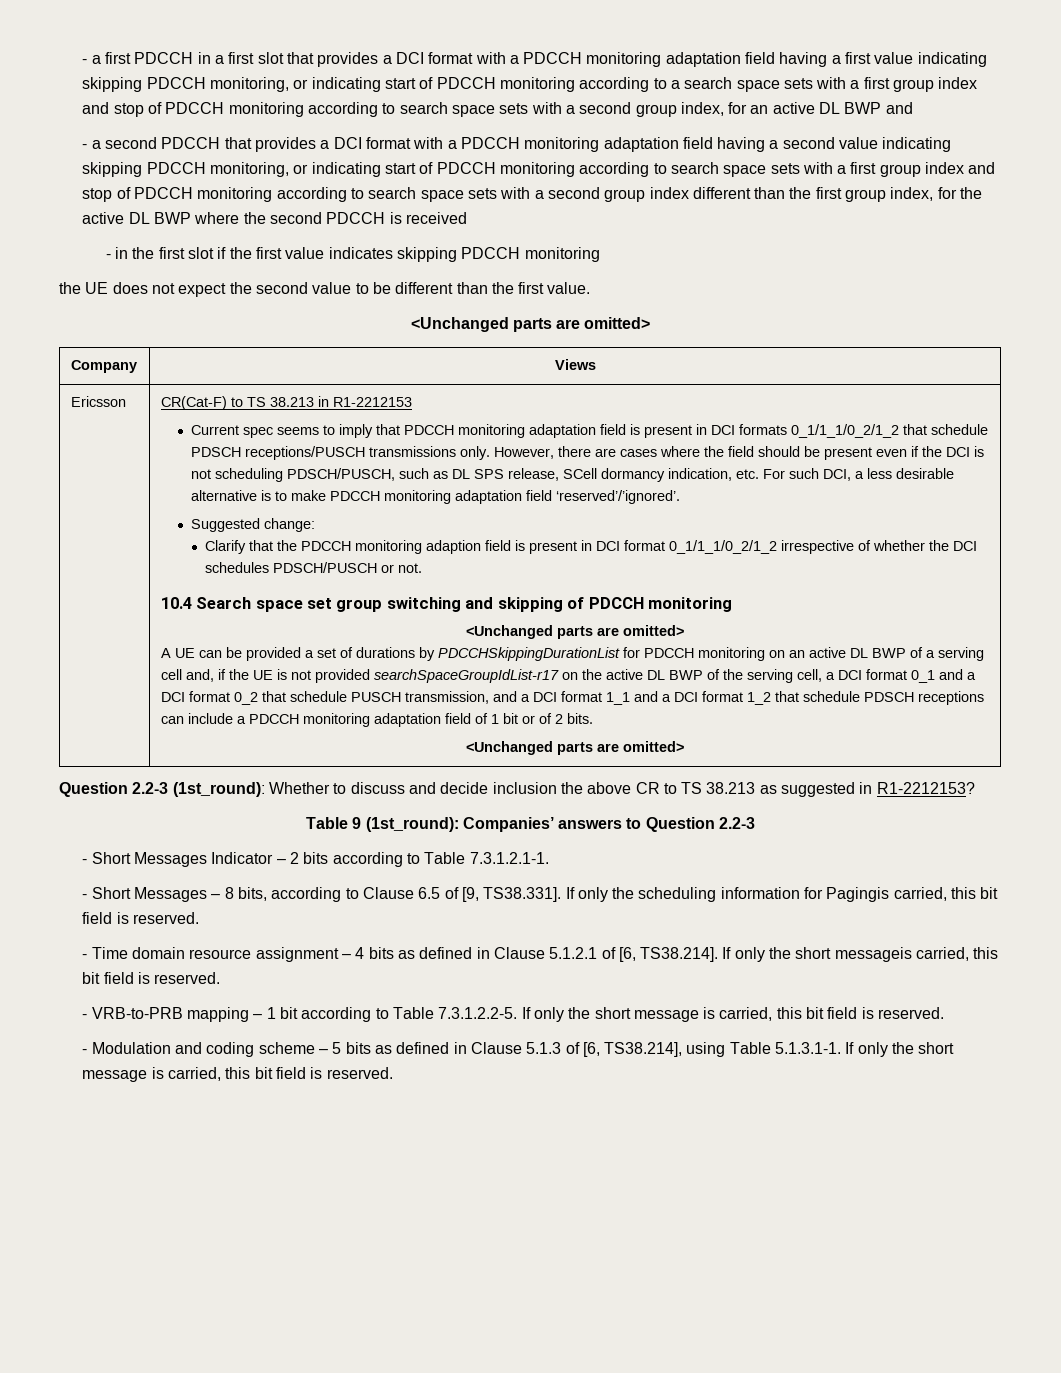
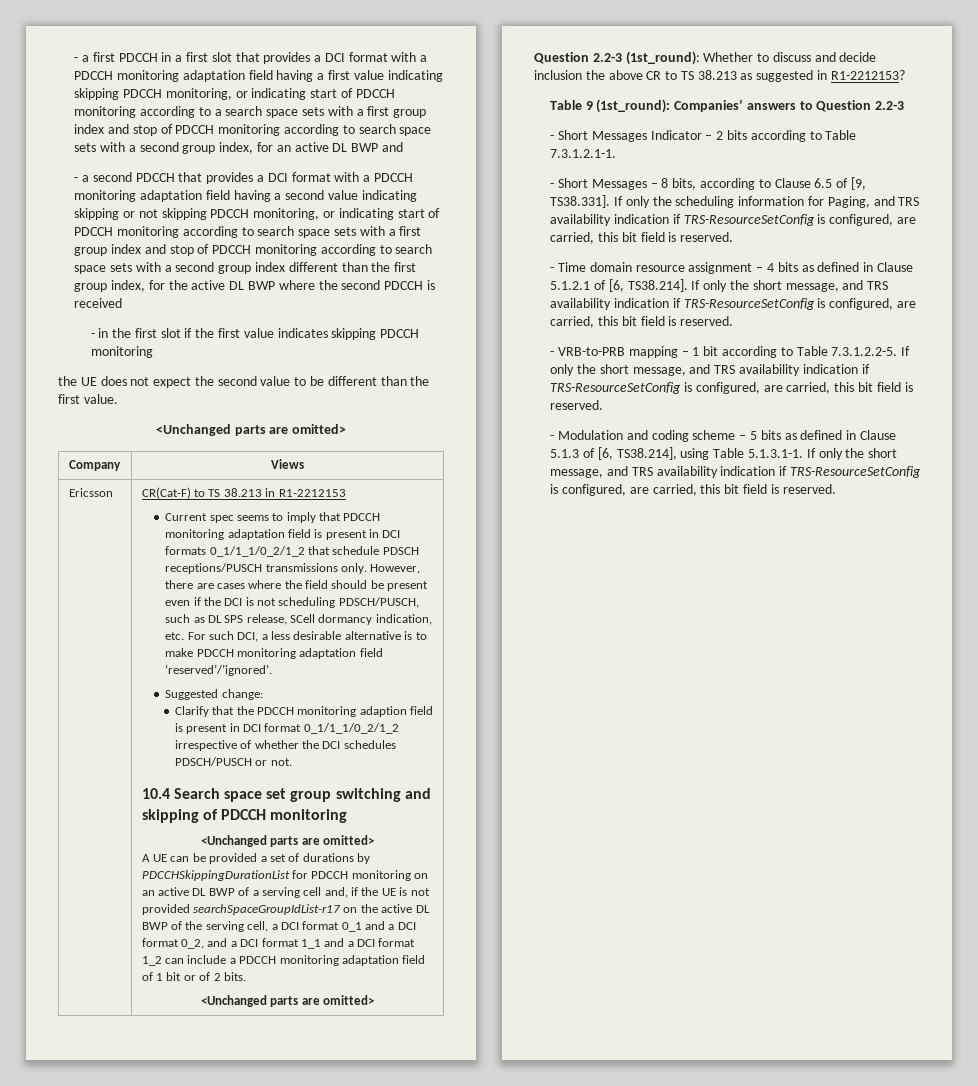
- - a second PDCCH that provides a DCI format with a PDCCH monitoring adaptation field having a second value indicating skipping PDCCH monitoring, or indicating start of PDCCH monitoring according to search space sets with a first group index and stop of PDCCH monitoring according to search space sets with a second group index different than the first group index, for the active DL BWP where the second PDCCH is received
+ - a second PDCCH that provides a DCI format with a PDCCH monitoring adaptation field having a second value indicating skipping or not skipping PDCCH monitoring, or indicating start of PDCCH monitoring according to search space sets with a first group index and stop of PDCCH monitoring according to search space sets with a second group index different than the first group index, for the active DL BWP where the second PDCCH is received
- A UE can be provided a set of durations by PDCCHSkippingDurationList for PDCCH monitoring on an active DL BWP of a serving cell and, if the UE is not provided searchSpaceGroupIdList-r17 on the active DL BWP of the serving cell, a DCI format 0_1 and a DCI format 0_2 that schedule PUSCH transmission, and a DCI format 1_1 and a DCI format 1_2 that schedule PDSCH receptions can include a PDCCH monitoring adaptation field of 1 bit or of 2 bits.
+ A UE can be provided a set of durations by PDCCHSkippingDurationList for PDCCH monitoring on an active DL BWP of a serving cell and, if the UE is not provided searchSpaceGroupIdList-r17 on the active DL BWP of the serving cell, a DCI format 0_1 and a DCI format 0_2, and a DCI format 1_1 and a DCI format 1_2 can include a PDCCH monitoring adaptation field of 1 bit or of 2 bits.
- - Short Messages – 8 bits, according to Clause 6.5 of [9, TS38.331]. If only the scheduling information for Pagingis carried, this bit field is reserved.
+ - Short Messages – 8 bits, according to Clause 6.5 of [9, TS38.331]. If only the scheduling information for Paging, and TRS availability indication if TRS-ResourceSetConfig is configured, are carried, this bit field is reserved.
- - Time domain resource assignment – 4 bits as defined in Clause 5.1.2.1 of [6, TS38.214]. If only the short messageis carried, this bit field is reserved.
+ - Time domain resource assignment – 4 bits as defined in Clause 5.1.2.1 of [6, TS38.214]. If only the short message, and TRS availability indication if TRS-ResourceSetConfig is configured, are carried, this bit field is reserved.
- - VRB-to-PRB mapping – 1 bit according to Table 7.3.1.2.2-5. If only the short message is carried, this bit field is reserved.
+ - VRB-to-PRB mapping – 1 bit according to Table 7.3.1.2.2-5. If only the short message, and TRS availability indication if TRS-ResourceSetConfig is configured, are carried, this bit field is reserved.
- - Modulation and coding scheme – 5 bits as defined in Clause 5.1.3 of [6, TS38.214], using Table 5.1.3.1-1. If only the short message is carried, this bit field is reserved.
+ - Modulation and coding scheme – 5 bits as defined in Clause 5.1.3 of [6, TS38.214], using Table 5.1.3.1-1. If only the short message, and TRS availability indication if TRS-ResourceSetConfig is configured, are carried, this bit field is reserved.

